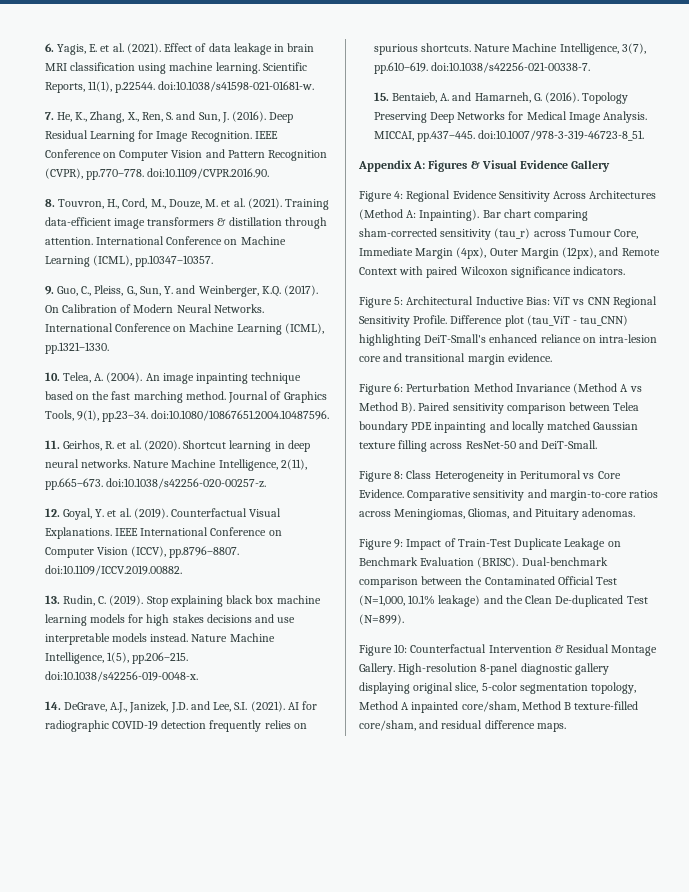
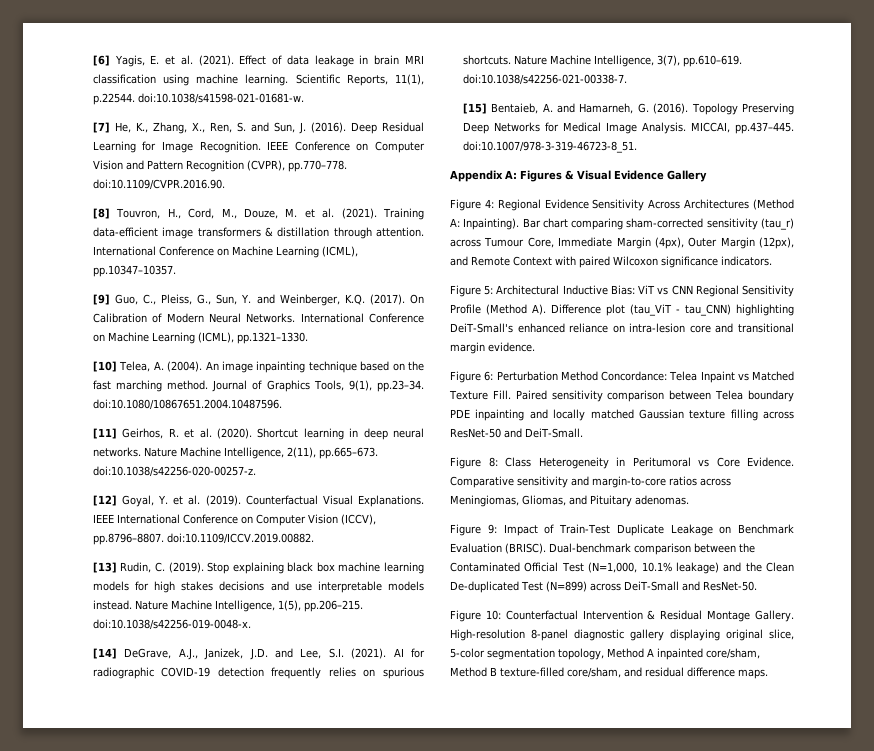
- 6. Yagis, E. et al. (2021).
+ [6] Yagis, E. et al. (2021).
- 7. He, K., Zhang, X., Ren, S. and Sun, J. (2016).
+ [7] He, K., Zhang, X., Ren, S. and Sun, J. (2016).
- 8. Touvron, H., Cord, M., Douze, M. et al. (2021).
+ [8] Touvron, H., Cord, M., Douze, M. et al. (2021).
- 9. Guo, C., Pleiss, G., Sun, Y. and Weinberger, K.Q. (2017).
+ [9] Guo, C., Pleiss, G., Sun, Y. and Weinberger, K.Q. (2017).
- 10. Telea, A. (2004).
+ [10] Telea, A. (2004).
- 11. Geirhos, R. et al. (2020).
+ [11] Geirhos, R. et al. (2020).
- 12. Goyal, Y. et al. (2019).
+ [12] Goyal, Y. et al. (2019).
- 13. Rudin, C. (2019).
+ [13] Rudin, C. (2019).
- 14. DeGrave, A.J., Janizek, J.D. and Lee, S.I. (2021).
+ [14] DeGrave, A.J., Janizek, J.D. and Lee, S.I. (2021).
- 15. Bentaieb, A. and Hamarneh, G. (2016).
+ [15] Bentaieb, A. and Hamarneh, G. (2016).
- Figure 5: Architectural Inductive Bias: ViT vs CNN Regional Sensitivity Profile. Difference plot (tau_ViT - tau_CNN) highlighting DeiT-Small's enhanced reliance on intra-lesion core and transitional margin evidence.
+ Figure 5: Architectural Inductive Bias: ViT vs CNN Regional Sensitivity Profile (Method A). Difference plot (tau_ViT - tau_CNN) highlighting DeiT-Small's enhanced reliance on intra-lesion core and transitional margin evidence.
- Figure 6: Perturbation Method Invariance (Method A vs Method B). Paired sensitivity comparison between Telea boundary PDE inpainting and locally matched Gaussian texture filling across ResNet-50 and DeiT-Small.
+ Figure 6: Perturbation Method Concordance: Telea Inpaint vs Matched Texture Fill. Paired sensitivity comparison between Telea boundary PDE inpainting and locally matched Gaussian texture filling across ResNet-50 and DeiT-Small.
- Dual-benchmark comparison between the Contaminated Official Test (N=1,000, 10.1% leakage) and the Clean De-duplicated Test (N=899).
+ Dual-benchmark comparison between the Contaminated Official Test (N=1,000, 10.1% leakage) and the Clean De-duplicated Test (N=899) across DeiT-Small and ResNet-50.

